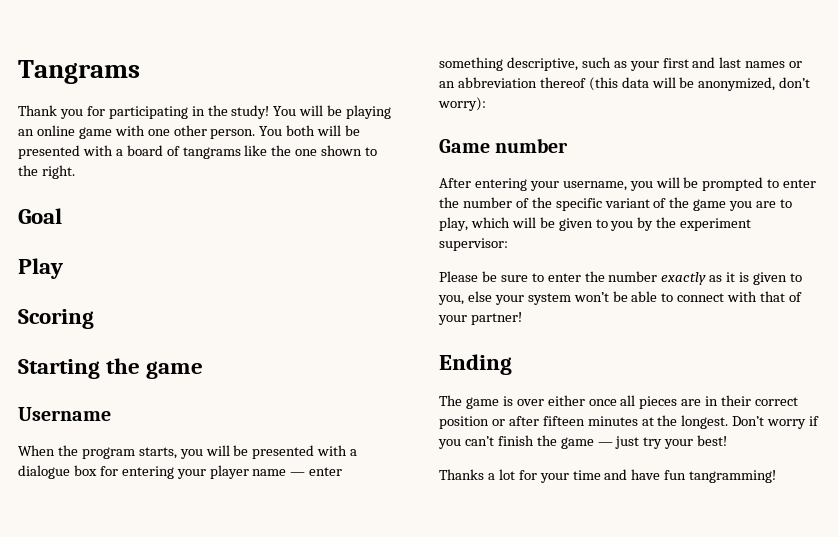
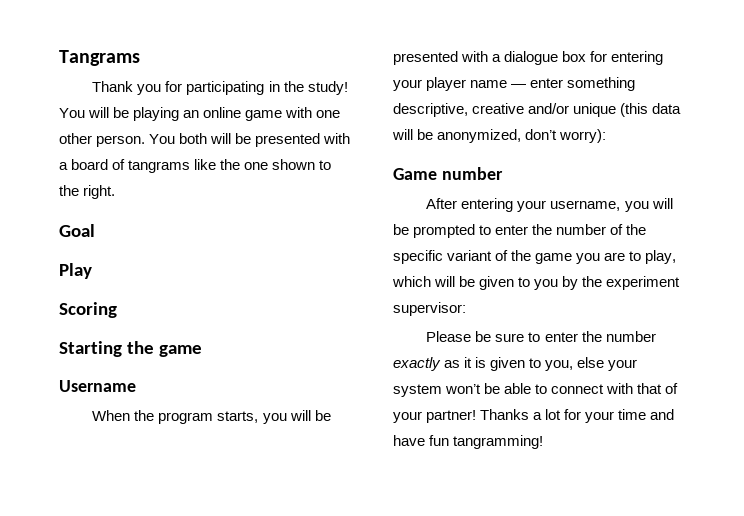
- When the program starts, you will be presented with a dialogue box for entering your player name — enter something descriptive, such as your first and last names or an abbreviation thereof (this data will be anonymized, don’t worry):
+ When the program starts, you will be presented with a dialogue box for entering your player name — enter something descriptive, creative and/or unique (this data will be anonymized, don’t worry):
- Please be sure to enter the number exactly as it is given to you, else your system won’t be able to connect with that of your partner!
- Ending
- The game is over either once all pieces are in their correct position or after fifteen minutes at the longest. Don’t worry if you can’t finish the game — just try your best!
- Thanks a lot for your time and have fun tangramming!
+ Please be sure to enter the number exactly as it is given to you, else your system won’t be able to connect with that of your partner! Thanks a lot for your time and have fun tangramming!

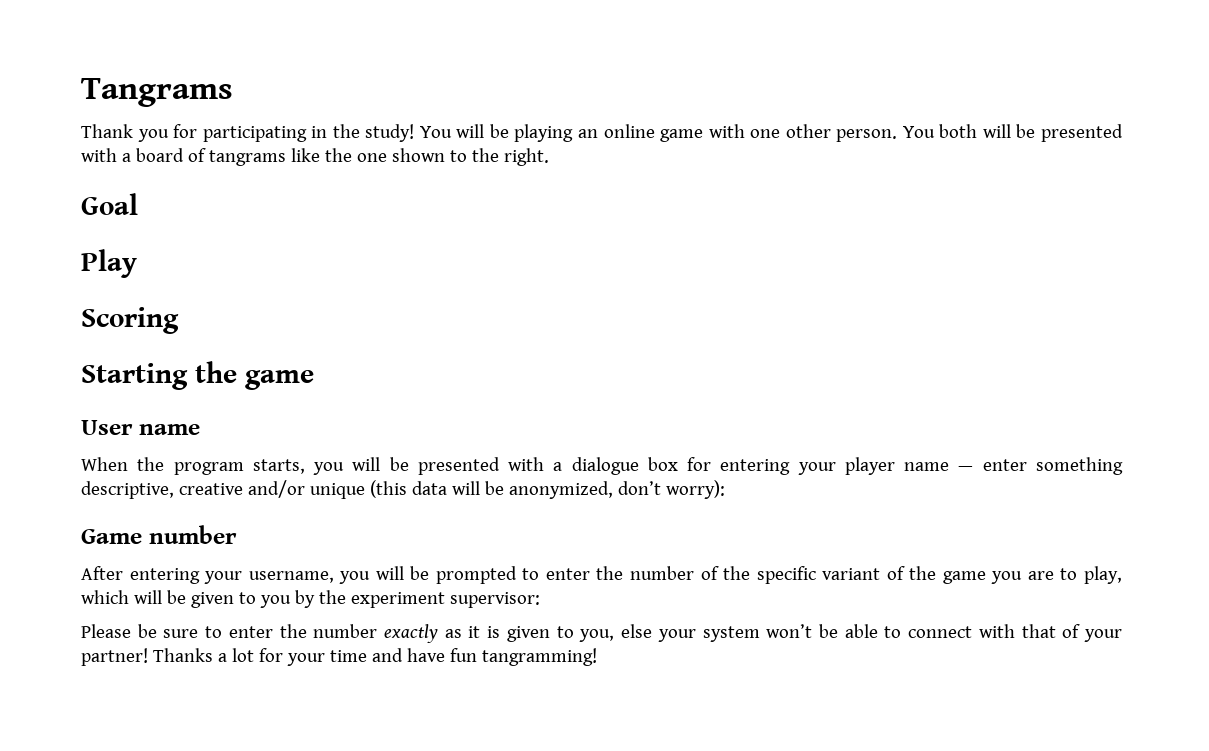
- Username
+ User name

